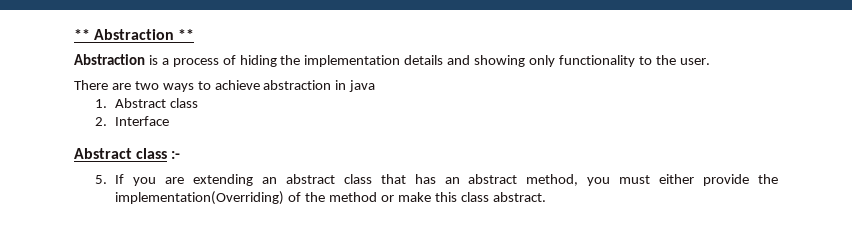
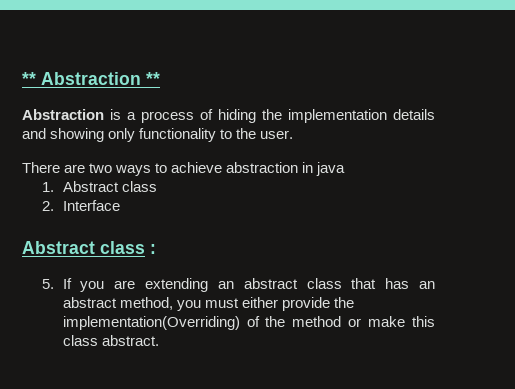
- Abstract class :-
+ Abstract class :

